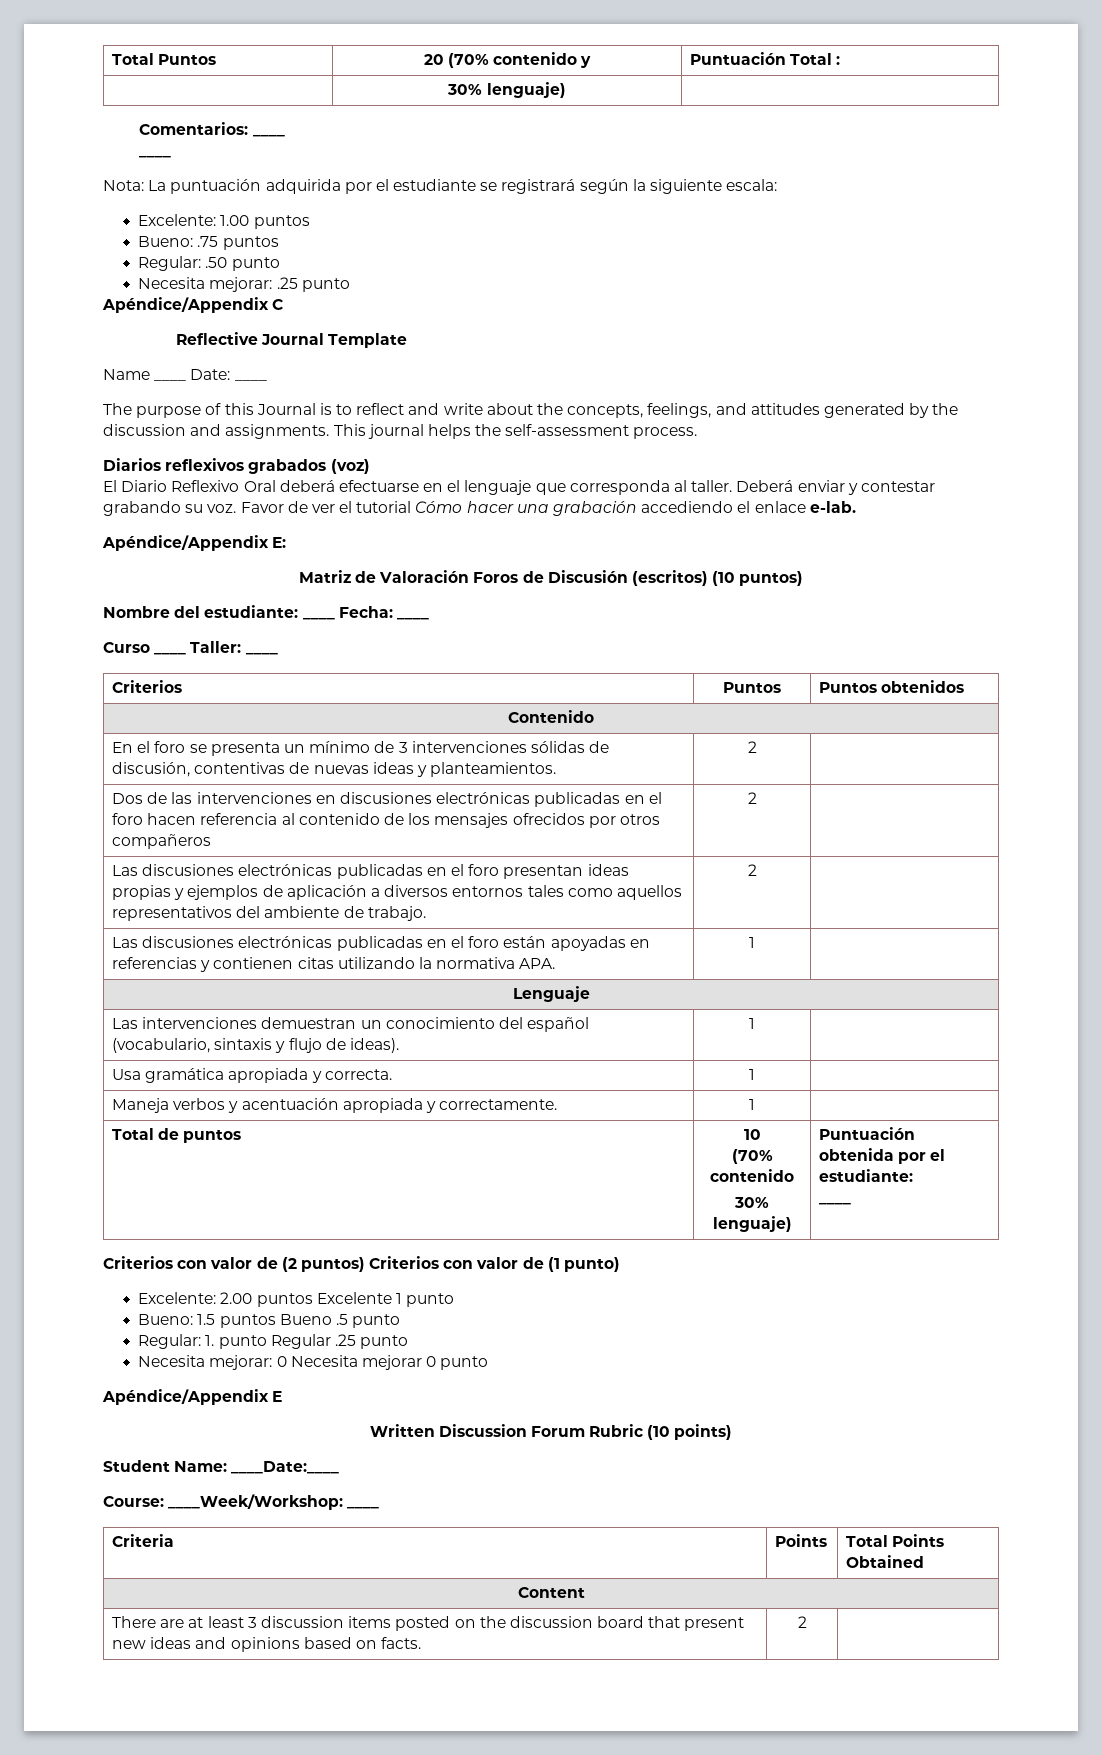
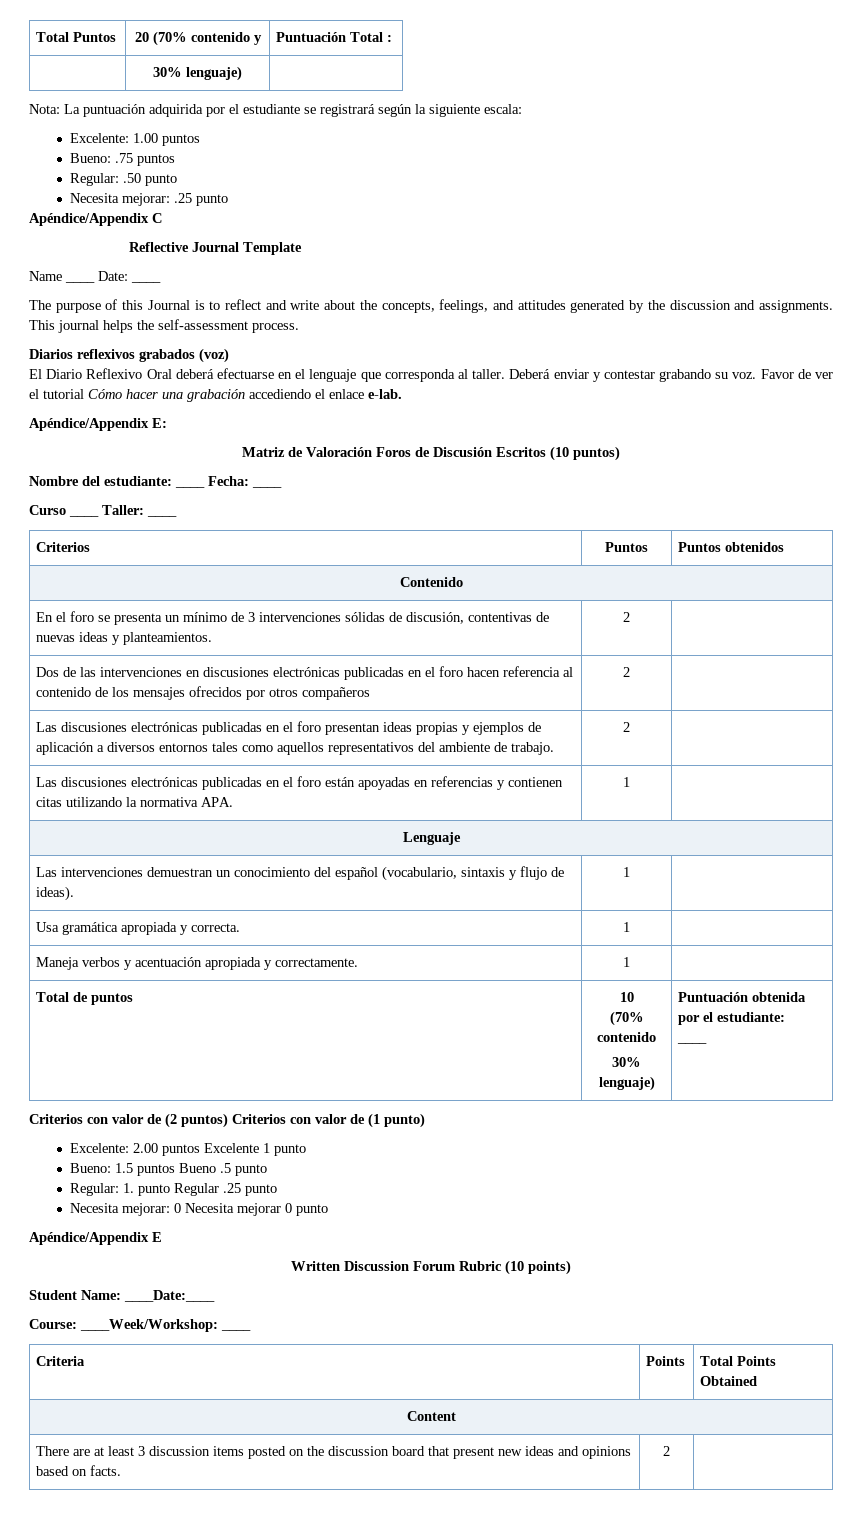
- Comentarios: ____
- ____
- Matriz de Valoración Foros de Discusión (escritos) (10 puntos)
+ Matriz de Valoración Foros de Discusión Escritos (10 puntos)

